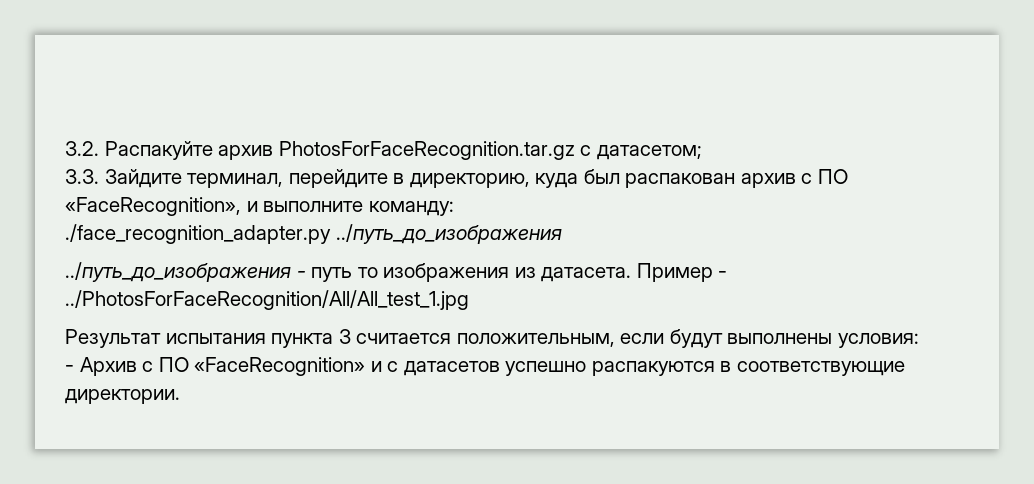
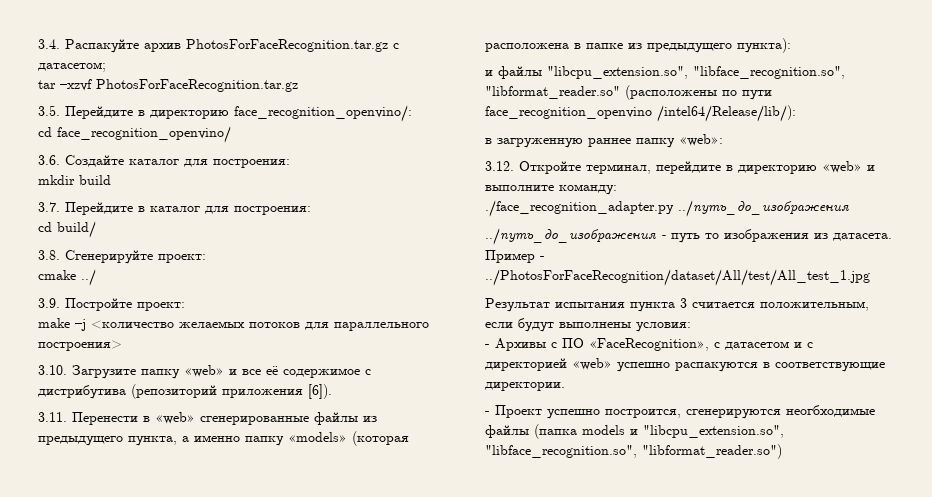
- 3.2. Распакуйте архив PhotosForFaceRecognition.tar.gz с датасетом;
+ 3.4. Распакуйте архив PhotosForFaceRecognition.tar.gz с датасетом;
- 3.3. Зайдите терминал, перейдите в директорию, куда был распакован архив с ПО «FaceRecognition», и выполните команду:
+ tar –xzvf PhotosForFaceRecognition.tar.gz
+ 3.5. Перейдите в директорию face_recognition_openvino/:
+ cd face_recognition_openvino/
+ 3.6. Создайте каталог для построения:
+ mkdir build
+ 3.7. Перейдите в каталог для построения:
+ cd build/
+ 3.8. Сгенерируйте проект:
+ cmake ../
+ 3.9. Постройте проект:
+ make –j <количество желаемых потоков для параллельного построения>
+ 3.10. Загрузите папку «web» и все её содержимое с дистрибутива (репозиторий приложения [6]).
+ 3.11. Перенести в «web» сгенерированные файлы из предыдущего пункта, а именно папку «models» (которая расположена в папке из предыдущего пункта):
+ и файлы "libcpu_extension.so", "libface_recognition.so", "libformat_reader.so" (расположены по пути face_recognition_openvino /intel64/Release/lib/):
+ в загруженную раннее папку «web»:
+ 3.12. Откройте терминал, перейдите в директорию «web» и выполните команду:
- Пример - ../PhotosForFaceRecognition/All/All_test_1.jpg
+ Пример - ../PhotosForFaceRecognition/dataset/All/test/All_test_1.jpg
- - Архив с ПО «FaceRecognition» и с датасетов успешно распакуются в соответствующие директории.
+ - Архивы с ПО «FaceRecognition», с датасетом и с директорией «web» успешно распакуются в соответствующие директории.
+ - Проект успешно построится, сгенерируются неогбходимые файлы (папка models и "libcpu_extension.so", "libface_recognition.so", "libformat_reader.so")

